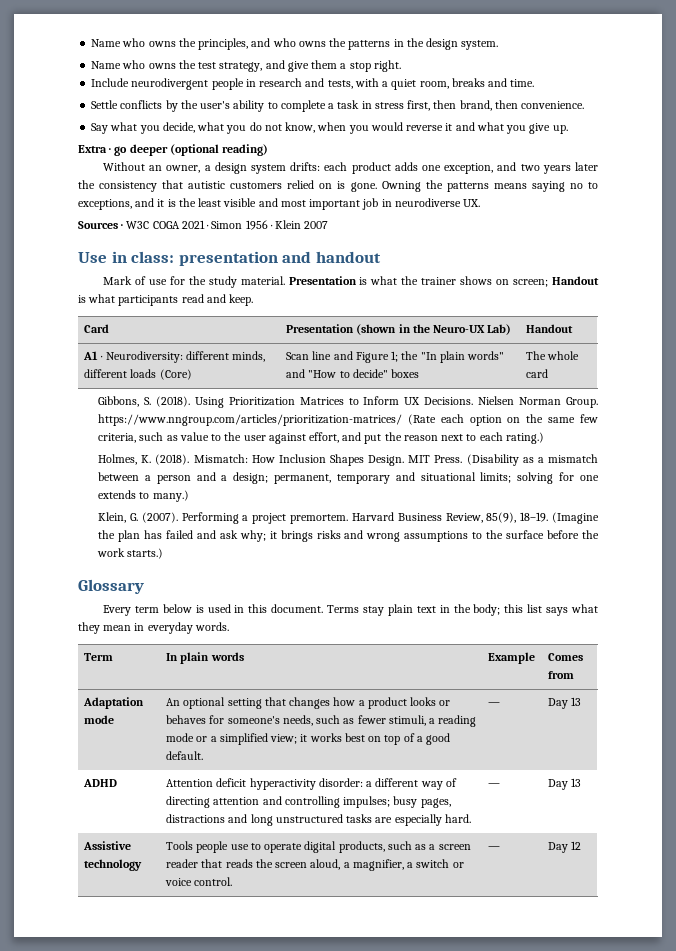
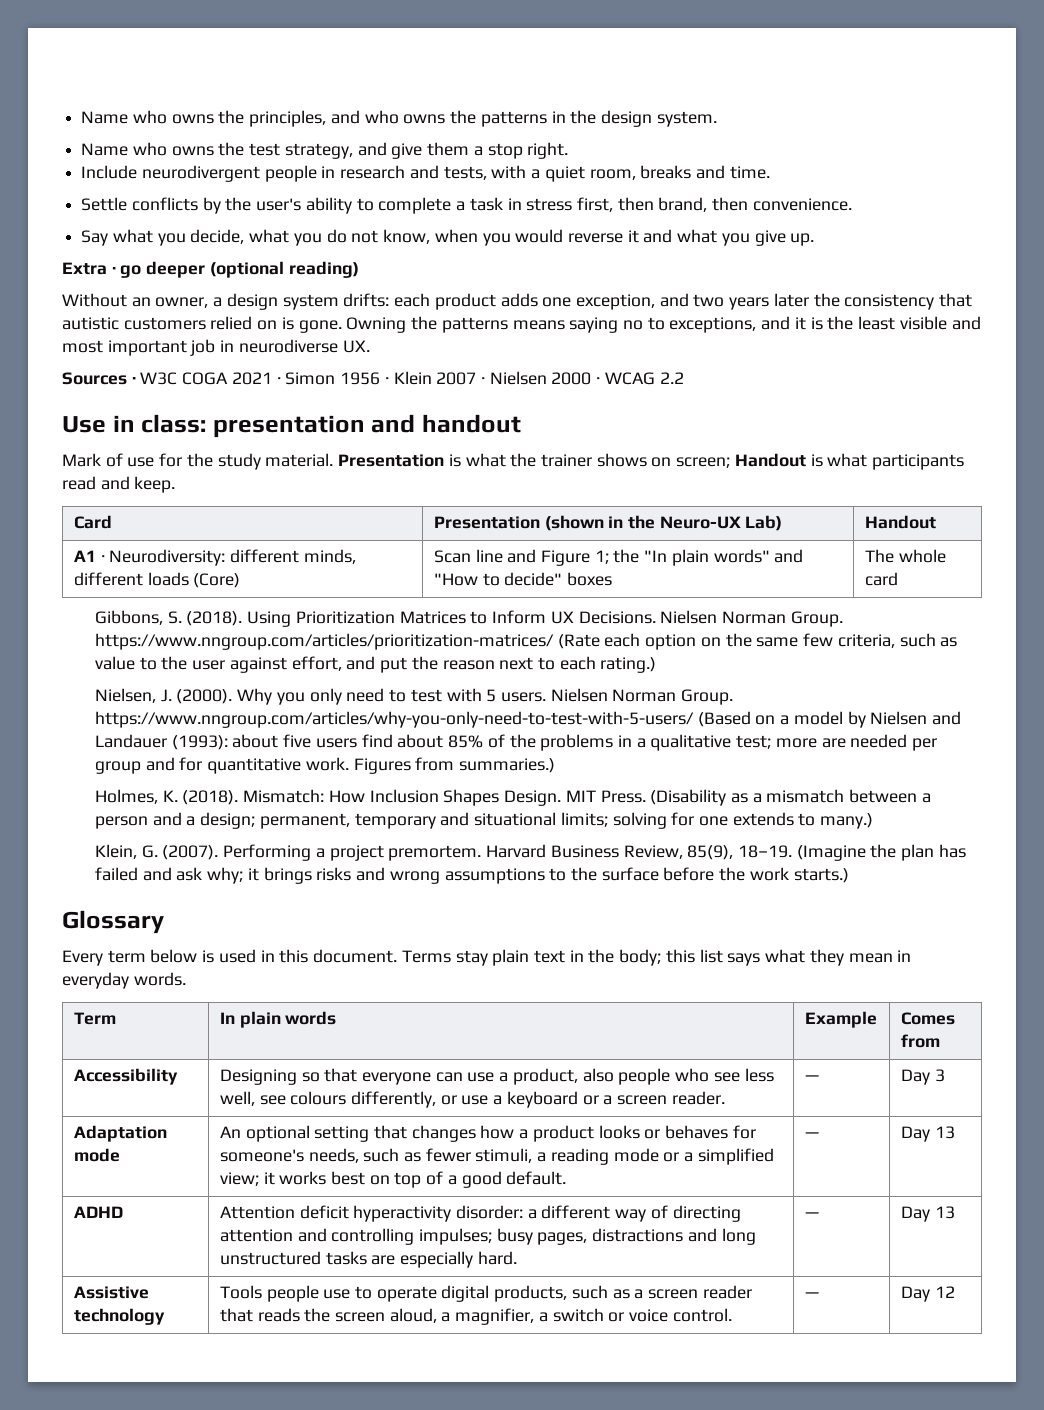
- Sources · W3C COGA 2021 · Simon 1956 · Klein 2007
+ Sources · W3C COGA 2021 · Simon 1956 · Klein 2007 · Nielsen 2000 · WCAG 2.2
+ Nielsen, J. (2000). Why you only need to test with 5 users. Nielsen Norman Group. https://www.nngroup.com/articles/why-you-only-need-to-test-with-5-users/ (Based on a model by Nielsen and Landauer (1993): about five users find about 85% of the problems in a qualitative test; more are needed per group and for quantitative work. Figures from summaries.)
+ Accessibility | Designing so that everyone can use a product, also people who see less well, see colours differently, or use a keyboard or a screen reader. | — | Day 3

